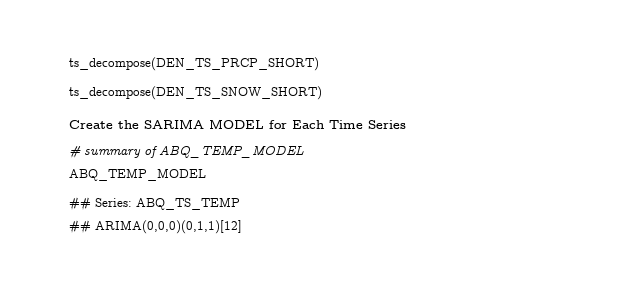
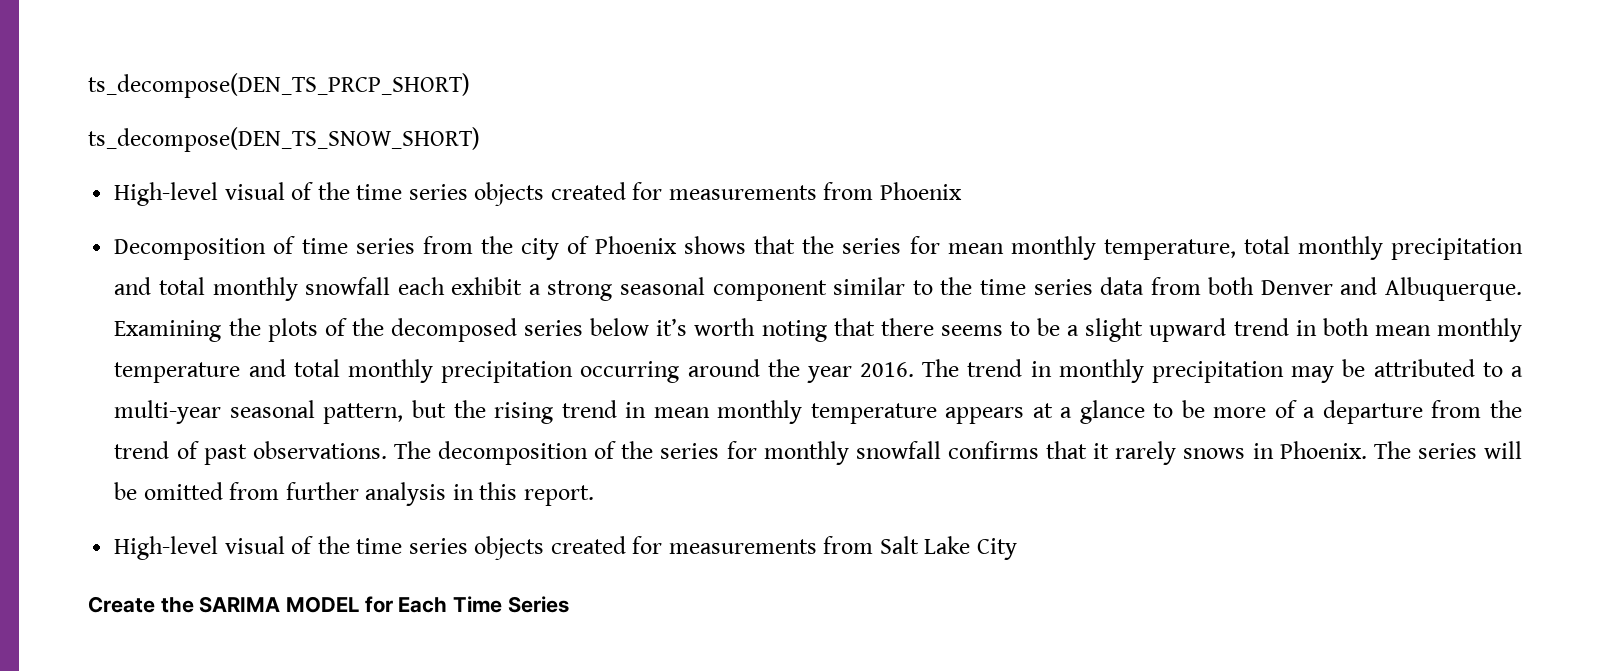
+ High-level visual of the time series objects created for measurements from Phoenix
+ Decomposition of time series from the city of Phoenix shows that the series for mean monthly temperature, total monthly precipitation and total monthly snowfall each exhibit a strong seasonal component similar to the time series data from both Denver and Albuquerque. Examining the plots of the decomposed series below it’s worth noting that there seems to be a slight upward trend in both mean monthly temperature and total monthly precipitation occurring around the year 2016. The trend in monthly precipitation may be attributed to a multi-year seasonal pattern, but the rising trend in mean monthly temperature appears at a glance to be more of a departure from the trend of past observations. The decomposition of the series for monthly snowfall confirms that it rarely snows in Phoenix. The series will be omitted from further analysis in this report.
+ High-level visual of the time series objects created for measurements from Salt Lake City
- # summary of ABQ_TEMP_MODEL
- ABQ_TEMP_MODEL
- ## Series: ABQ_TS_TEMP
- ## ARIMA(0,0,0)(0,1,1)[12]

